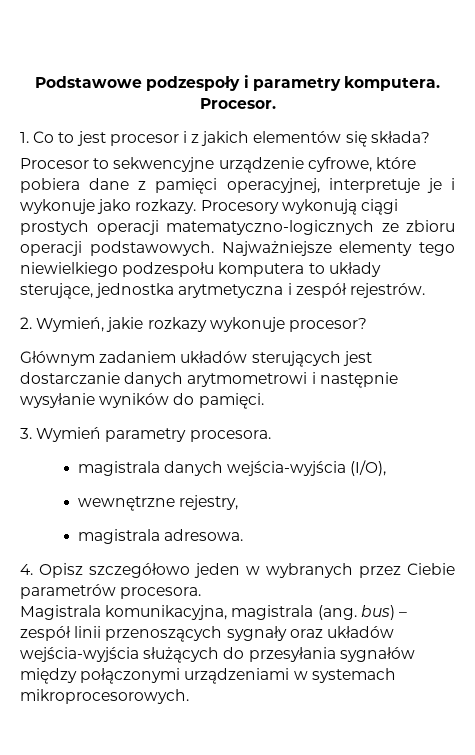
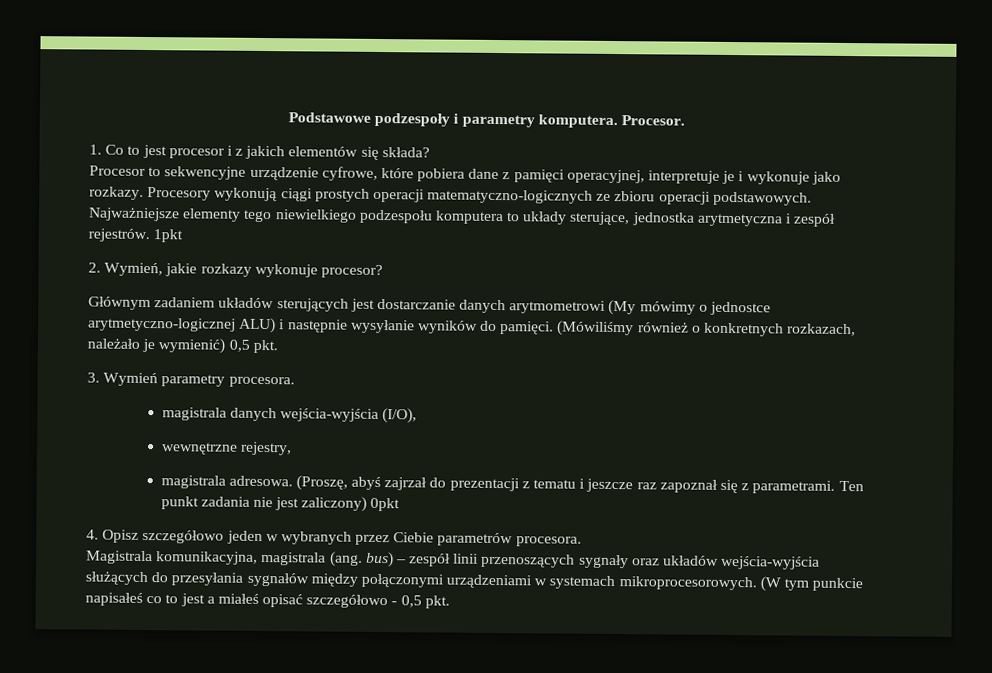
+ 1pkt
- Głównym zadaniem układów sterujących jest dostarczanie danych arytmometrowi i następnie wysyłanie wyników do pamięci.
+ Głównym zadaniem układów sterujących jest dostarczanie danych arytmometrowi (My mówimy o jednostce arytmetyczno-logicznej ALU) i następnie wysyłanie wyników do pamięci. (Mówiliśmy również o konkretnych rozkazach, należało je wymienić) 0,5 pkt.
+ (Proszę, abyś zajrzał do prezentacji z tematu i jeszcze raz zapoznał się z parametrami. Ten punkt zadania nie jest zaliczony) 0pkt
+ (W tym punkcie napisałeś co to jest a miałeś opisać szczegółowo - 0,5 pkt.

